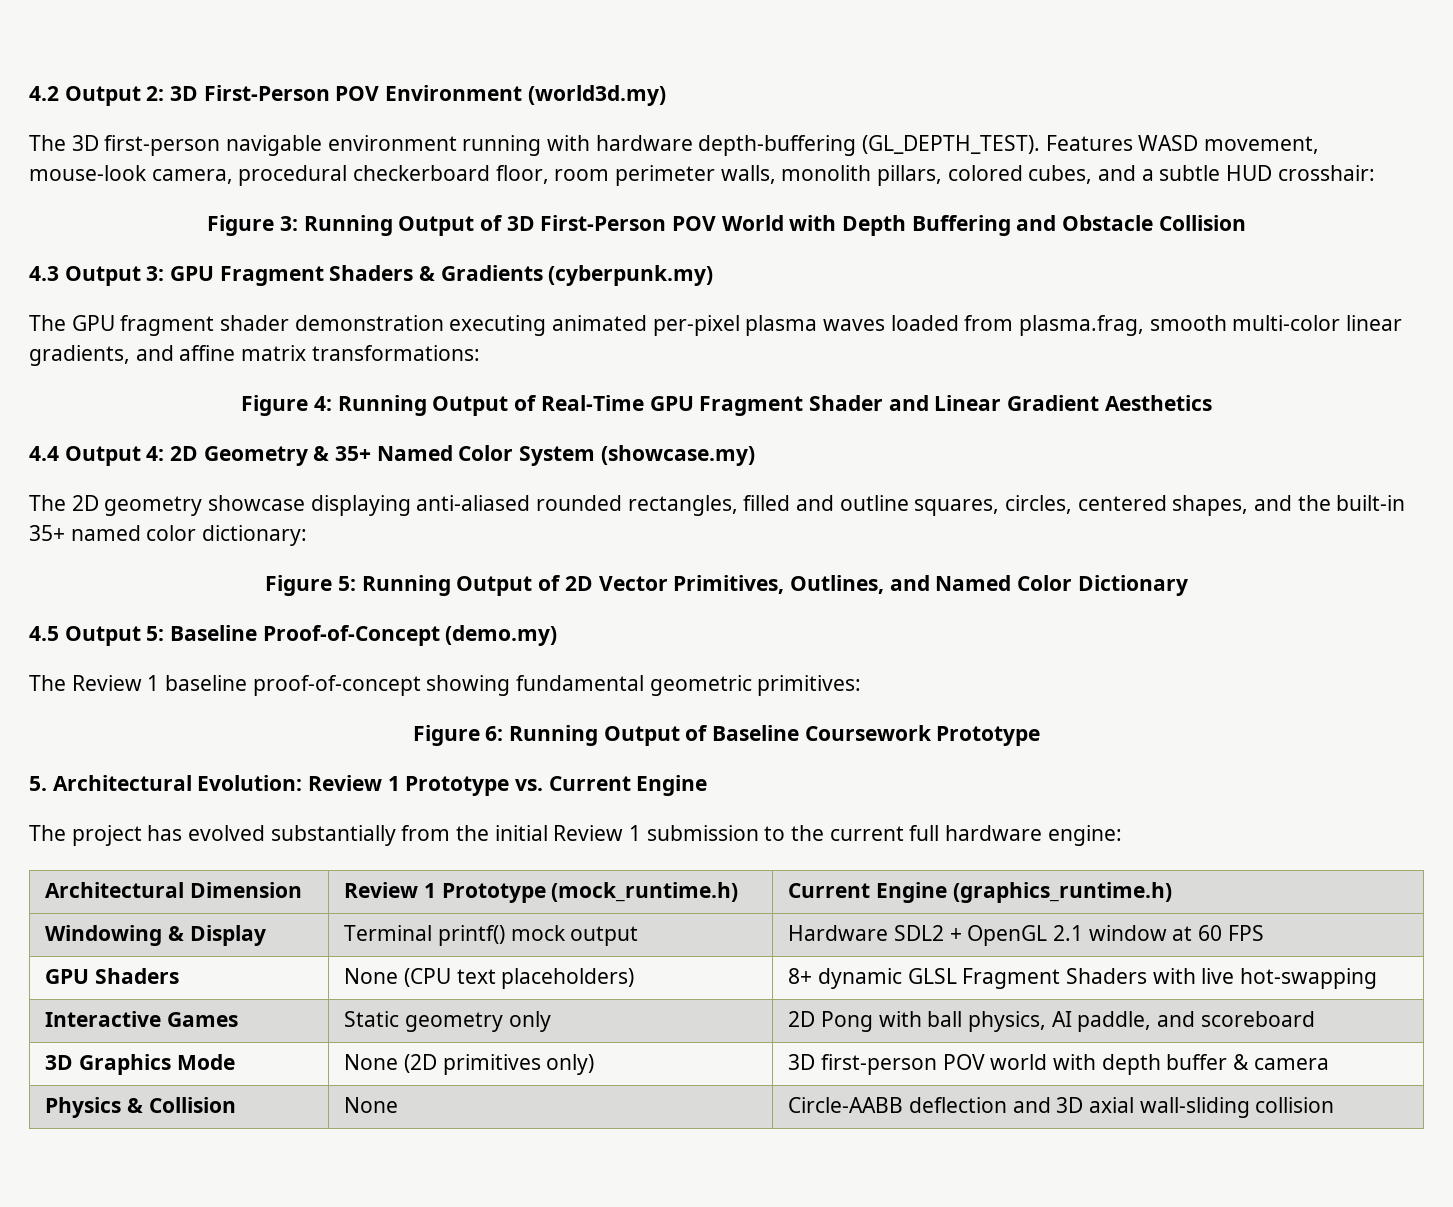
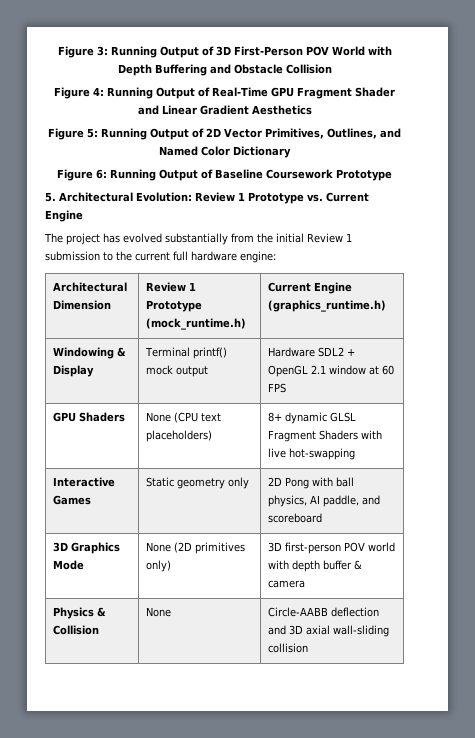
- 4.2 Output 2: 3D First-Person POV Environment (world3d.my)
- The 3D first-person navigable environment running with hardware depth-buffering (GL_DEPTH_TEST). Features WASD movement, mouse-look camera, procedural checkerboard floor, room perimeter walls, monolith pillars, colored cubes, and a subtle HUD crosshair:
- 4.3 Output 3: GPU Fragment Shaders & Gradients (cyberpunk.my)
- The GPU fragment shader demonstration executing animated per-pixel plasma waves loaded from plasma.frag, smooth multi-color linear gradients, and affine matrix transformations:
- 4.4 Output 4: 2D Geometry & 35+ Named Color System (showcase.my)
- The 2D geometry showcase displaying anti-aliased rounded rectangles, filled and outline squares, circles, centered shapes, and the built-in 35+ named color dictionary:
- 4.5 Output 5: Baseline Proof-of-Concept (demo.my)
- The Review 1 baseline proof-of-concept showing fundamental geometric primitives:

